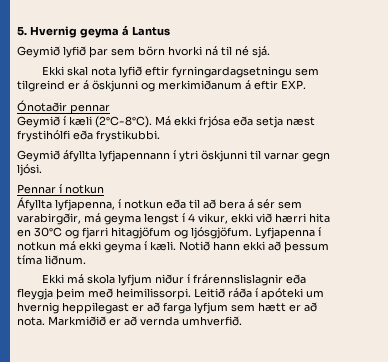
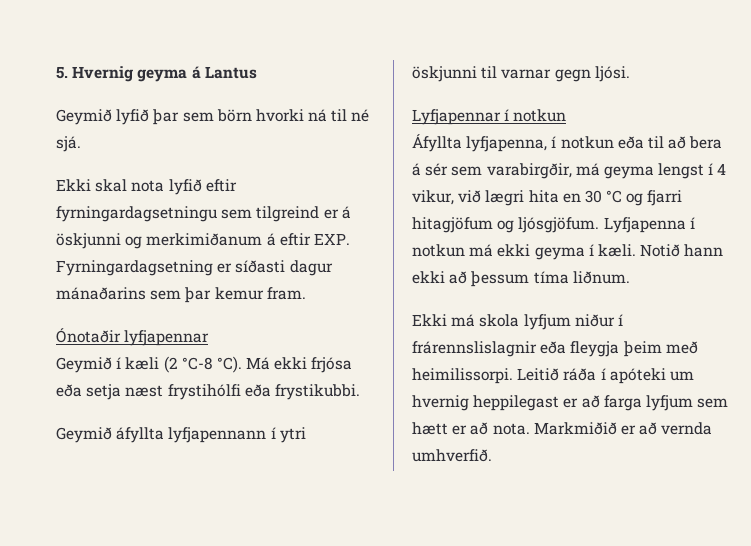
- Ekki skal nota lyfið eftir fyrningardagsetningu sem tilgreind er á öskjunni og merkimiðanum á eftir EXP.
+ Ekki skal nota lyfið eftir fyrningardagsetningu sem tilgreind er á öskjunni og merkimiðanum á eftir EXP. Fyrningardagsetning er síðasti dagur mánaðarins sem þar kemur fram.
- Ónotaðir pennar
+ Ónotaðir lyfjapennar
- Geymið í kæli (2°C-8°C).
+ Geymið í kæli (2 °C-8 °C).
- Pennar í notkun
+ Lyfjapennar í notkun
- Áfyllta lyfjapenna, í notkun eða til að bera á sér sem varabirgðir, má geyma lengst í 4 vikur, ekki við hærri hita en 30°C og fjarri hitagjöfum og ljósgjöfum.
+ Áfyllta lyfjapenna, í notkun eða til að bera á sér sem varabirgðir, má geyma lengst í 4 vikur, við lægri hita en 30 °C og fjarri hitagjöfum og ljósgjöfum.

